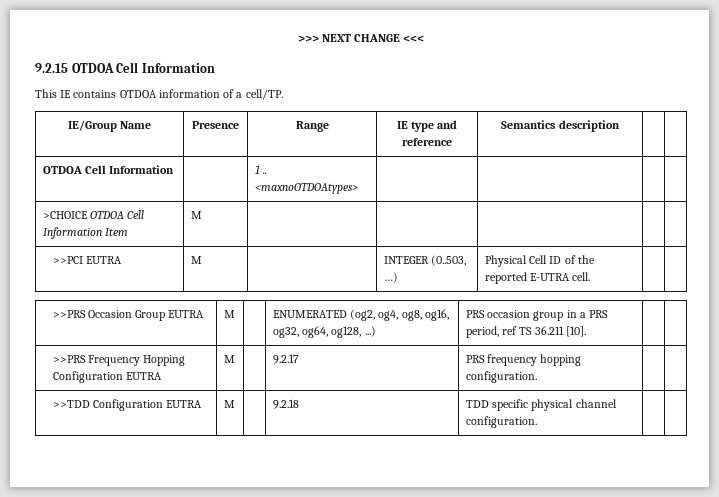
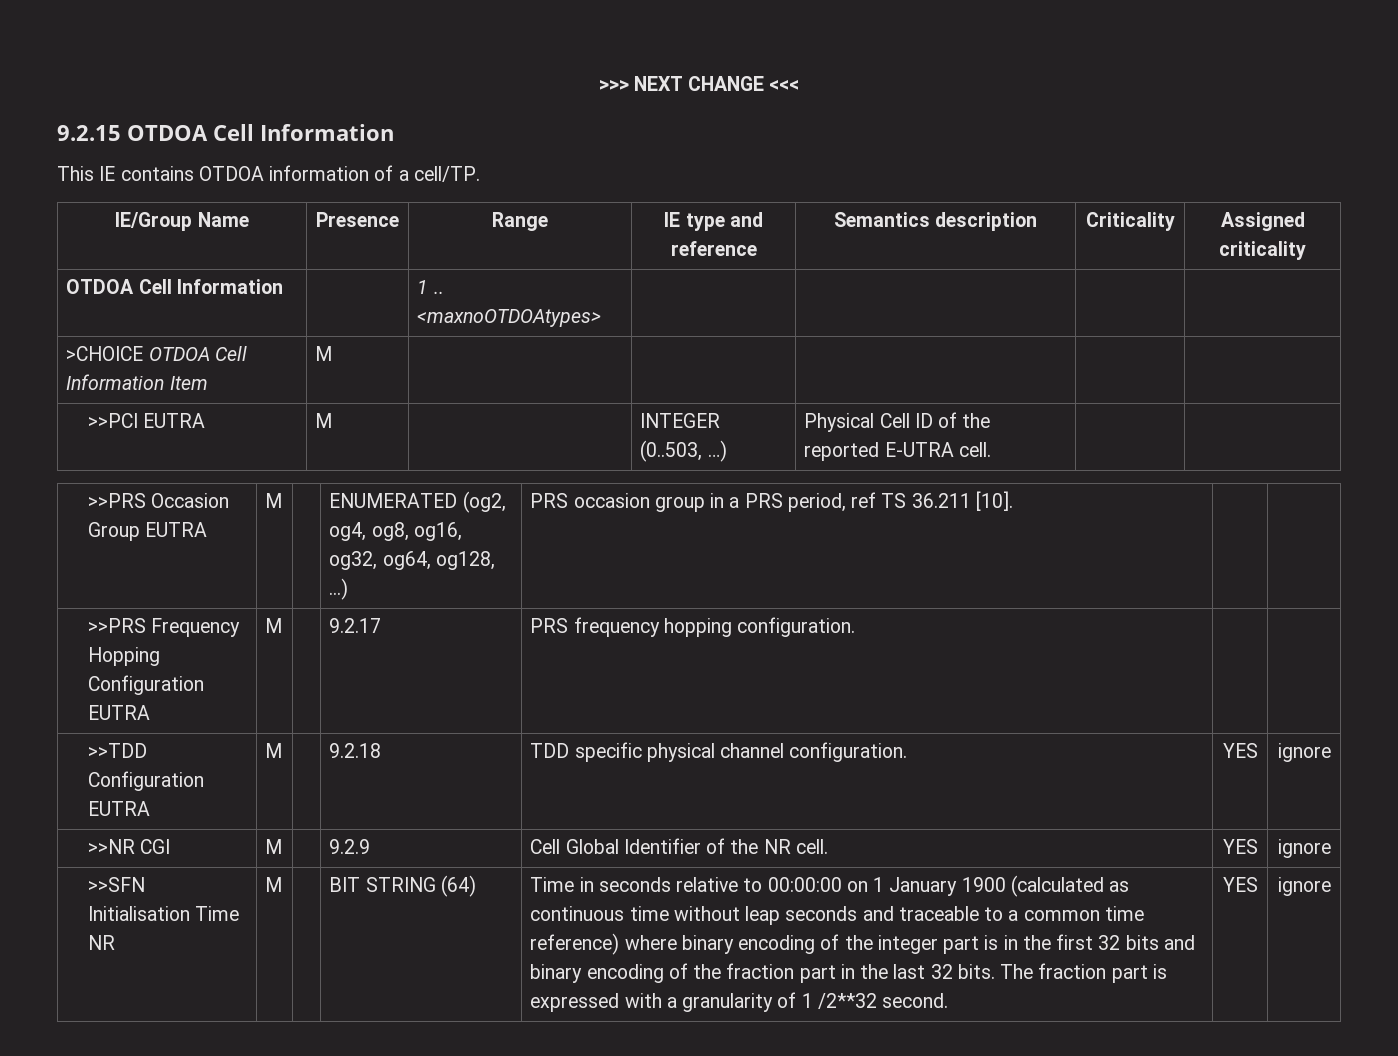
- IE/Group Name | Presence | Range | IE type and reference | Semantics description | |
+ IE/Group Name | Presence | Range | IE type and reference | Semantics description | Criticality | Assigned criticality
- >>TDD Configuration EUTRA | M | | 9.2.18 | TDD specific physical channel configuration. | |
+ >>TDD Configuration EUTRA | M | | 9.2.18 | TDD specific physical channel configuration. | YES | ignore
+ >>NR CGI | M | | 9.2.9 | Cell Global Identifier of the NR cell. | YES | ignore
+ >>SFN Initialisation Time NR | M | | BIT STRING (64) | Time in seconds relative to 00:00:00 on 1 January 1900 (calculated as continuous time without leap seconds and traceable to a common time reference) where binary encoding of the integer part is in the first 32 bits and binary encoding of the fraction part in the last 32 bits. The fraction part is expressed with a granularity of 1 /2**32 second. | YES | ignore

